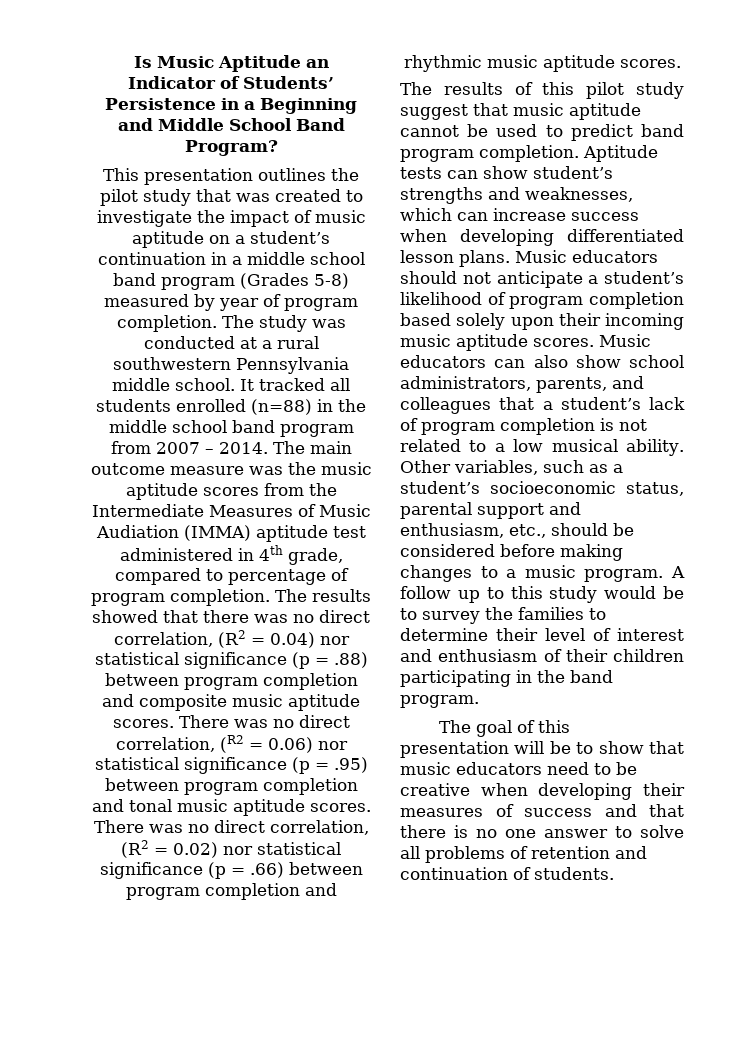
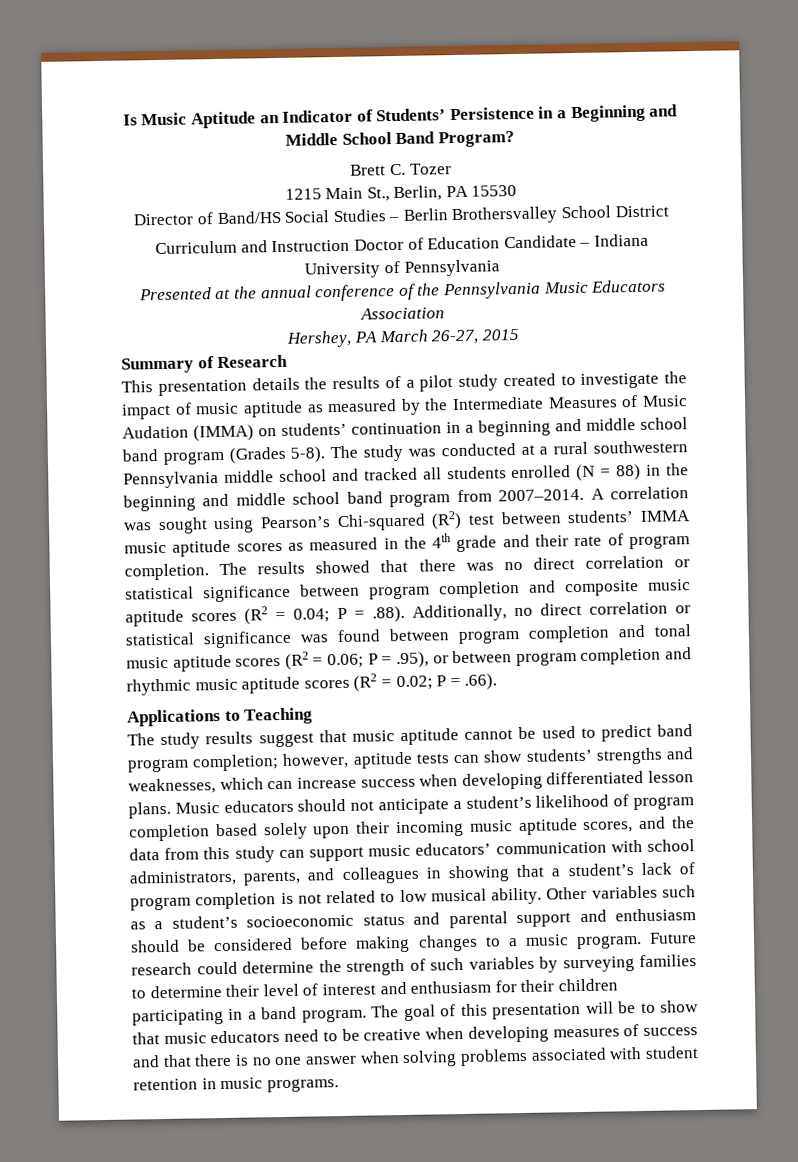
- This presentation outlines the pilot study that was created to investigate the impact of music aptitude on a student’s continuation in a middle school band program (Grades 5-8) measured by year of program completion.
+ Brett C. Tozer
+ 1215 Main St., Berlin, PA 15530
+ Director of Band/HS Social Studies – Berlin Brothersvalley School District
+ Curriculum and Instruction Doctor of Education Candidate – Indiana University of Pennsylvania
+ Presented at the annual conference of the Pennsylvania Music Educators Association
+ Hershey, PA March 26-27, 2015
+ Summary of Research
+ This presentation details the results of a pilot study created to investigate the impact of music aptitude as measured by the Intermediate Measures of Music Audation (IMMA) on students’ continuation in a beginning and middle school band program (Grades 5-8).
- The study was conducted at a rural southwestern Pennsylvania middle school. It tracked all students enrolled (n=88) in the middle school band program from 2007 – 2014. The main outcome measure was the music aptitude scores from the Intermediate Measures of Music Audiation (IMMA) aptitude test administered in 4th grade, compared to percentage of program completion.
+ The study was conducted at a rural southwestern Pennsylvania middle school and tracked all students enrolled (N = 88) in the beginning and middle school band program from 2007–2014. A correlation was sought using Pearson’s Chi-squared (R2) test between students’ IMMA music aptitude scores as measured in the 4th grade and their rate of program completion.
- The results showed that there was no direct correlation, (R2 = 0.04) nor statistical significance (p = .88) between program completion and composite music aptitude scores. There was no direct correlation, (R2 = 0.06) nor statistical significance (p = .95) between program completion and tonal music aptitude scores. There was no direct correlation, (R2 = 0.02) nor statistical significance (p = .66) between program completion and rhythmic music aptitude scores.
- The results of this pilot study suggest that music aptitude cannot be used to predict band program completion. Aptitude tests can show student’s strengths and weaknesses, which can increase success when developing differentiated lesson plans.
+ The results showed that there was no direct correlation or statistical significance between program completion and composite music aptitude scores (R2 = 0.04; P = .88). Additionally, no direct correlation or statistical significance was found between program completion and tonal music aptitude scores (R2 = 0.06; P = .95), or between program completion and rhythmic music aptitude scores (R2 = 0.02; P = .66).
+ Applications to Teaching
+ The study results suggest that music aptitude cannot be used to predict band program completion; however, aptitude tests can show students’ strengths and weaknesses, which can increase success when developing differentiated lesson plans.
- Music educators should not anticipate a student’s likelihood of program completion based solely upon their incoming music aptitude scores. Music educators can also show school administrators, parents, and colleagues that a student’s lack of program completion is not related to a low musical ability.
+ Music educators should not anticipate a student’s likelihood of program completion based solely upon their incoming music aptitude scores, and the data from this study can support music educators’ communication with school administrators, parents, and colleagues in showing that a student’s lack of program completion is not related to low musical ability.
- Other variables, such as a student’s socioeconomic status, parental support and enthusiasm, etc., should be considered before making changes to a music program.
+ Other variables such as a student’s socioeconomic status and parental support and enthusiasm should be considered before making changes to a music program.
- A follow up to this study would be to survey the families to determine their level of interest and enthusiasm of their children participating in the band program.
- The goal of this presentation will be to show that music educators need to be creative when developing their measures of success and that there is no one answer to solve all problems of retention and continuation of students.
+ Future research could determine the strength of such variables by surveying families to determine their level of interest and enthusiasm for their children participating in a band program. The goal of this presentation will be to show that music educators need to be creative when developing measures of success and that there is no one answer when solving problems associated with student retention in music programs.

